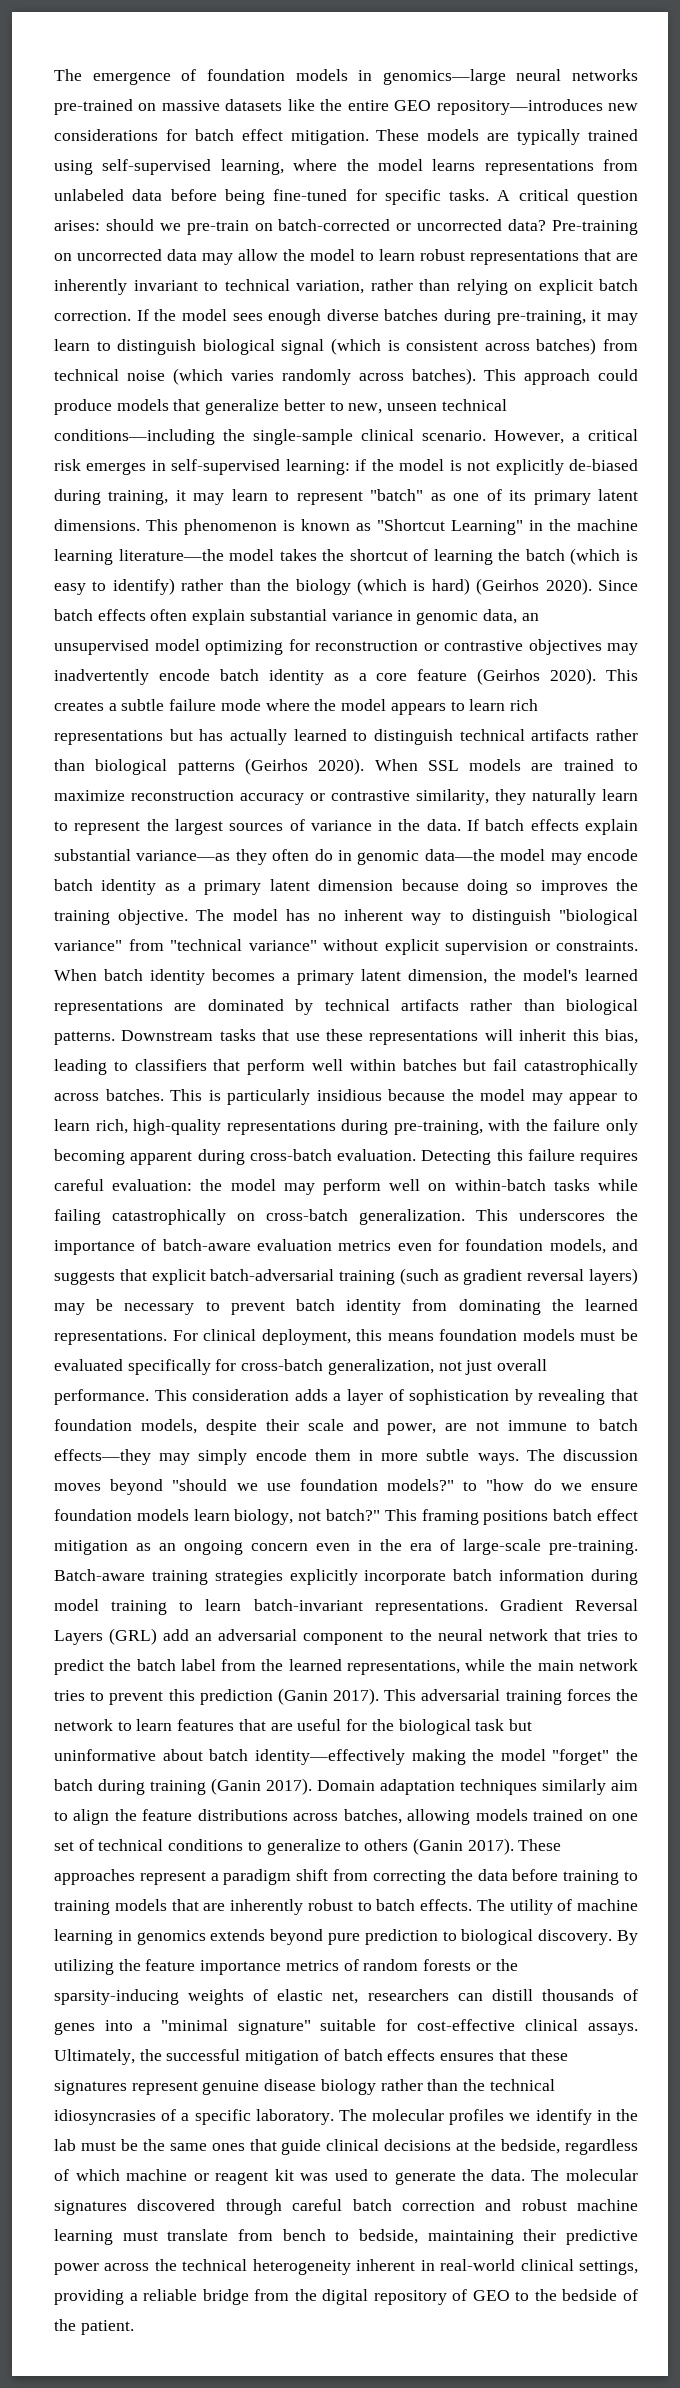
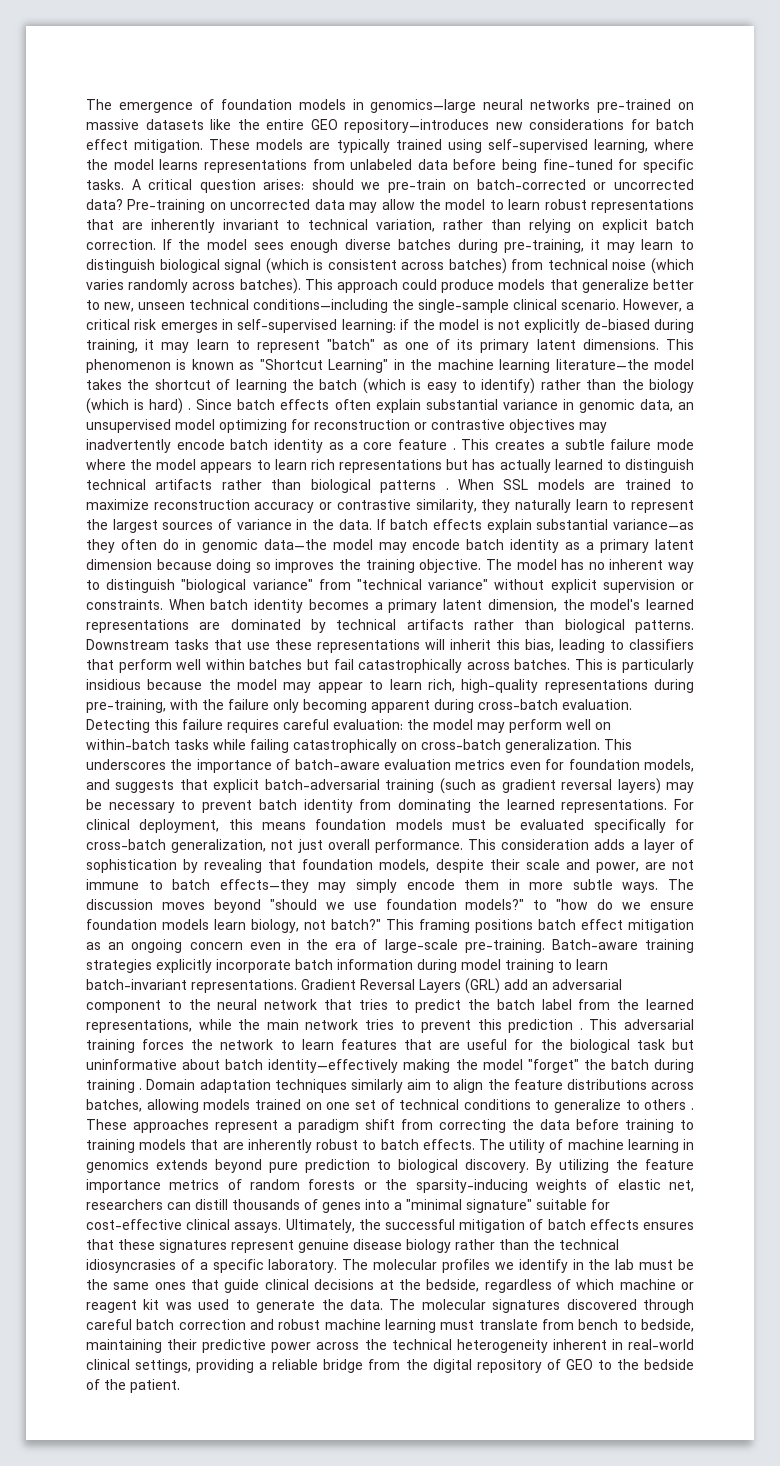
- This phenomenon is known as "Shortcut Learning" in the machine learning literature—the model takes the shortcut of learning the batch (which is easy to identify) rather than the biology (which is hard) (Geirhos 2020).
+ This phenomenon is known as "Shortcut Learning" in the machine learning literature—the model takes the shortcut of learning the batch (which is easy to identify) rather than the biology (which is hard) .
- Since batch effects often explain substantial variance in genomic data, an unsupervised model optimizing for reconstruction or contrastive objectives may inadvertently encode batch identity as a core feature (Geirhos 2020).
+ Since batch effects often explain substantial variance in genomic data, an unsupervised model optimizing for reconstruction or contrastive objectives may inadvertently encode batch identity as a core feature .
- This creates a subtle failure mode where the model appears to learn rich representations but has actually learned to distinguish technical artifacts rather than biological patterns (Geirhos 2020).
+ This creates a subtle failure mode where the model appears to learn rich representations but has actually learned to distinguish technical artifacts rather than biological patterns .
- Gradient Reversal Layers (GRL) add an adversarial component to the neural network that tries to predict the batch label from the learned representations, while the main network tries to prevent this prediction (Ganin 2017).
+ Gradient Reversal Layers (GRL) add an adversarial component to the neural network that tries to predict the batch label from the learned representations, while the main network tries to prevent this prediction .
- This adversarial training forces the network to learn features that are useful for the biological task but uninformative about batch identity—effectively making the model "forget" the batch during training (Ganin 2017).
+ This adversarial training forces the network to learn features that are useful for the biological task but uninformative about batch identity—effectively making the model "forget" the batch during training .
- Domain adaptation techniques similarly aim to align the feature distributions across batches, allowing models trained on one set of technical conditions to generalize to others (Ganin 2017).
+ Domain adaptation techniques similarly aim to align the feature distributions across batches, allowing models trained on one set of technical conditions to generalize to others .

